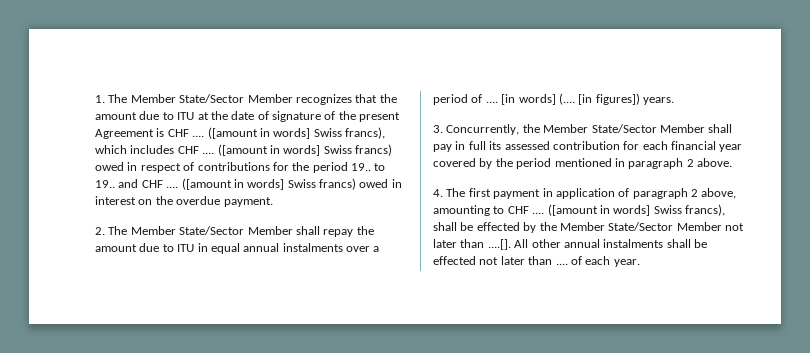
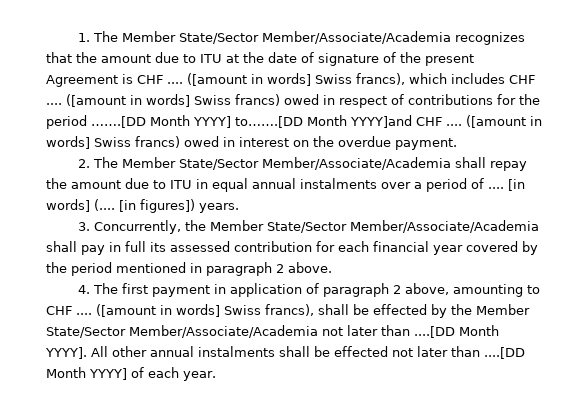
- 1. The Member State/Sector Member recognizes that the amount due to ITU at the date of signature of the present Agreement is CHF ....
+ 1. The Member State/Sector Member/Associate/Academia recognizes that the amount due to ITU at the date of signature of the present Agreement is CHF ....
- ([amount in words] Swiss francs) owed in respect of contributions for the period 19.. to 19.. and CHF ....
+ ([amount in words] Swiss francs) owed in respect of contributions for the period …….[DD Month YYYY] to…….[DD Month YYYY]and CHF ....
- 2. The Member State/Sector Member shall repay the amount due to ITU in equal annual instalments over a period of ....
+ 2. The Member State/Sector Member/Associate/Academia shall repay the amount due to ITU in equal annual instalments over a period of ....
- 3. Concurrently, the Member State/Sector Member shall pay in full its assessed contribution for each financial year covered by the period mentioned in paragraph 2 above.
+ 3. Concurrently, the Member State/Sector Member/Associate/Academia shall pay in full its assessed contribution for each financial year covered by the period mentioned in paragraph 2 above.
- ([amount in words] Swiss francs), shall be effected by the Member State/Sector Member not later than ....[]. All other annual instalments shall be effected not later than .... of each year.
+ ([amount in words] Swiss francs), shall be effected by the Member State/Sector Member/Associate/Academia not later than ....[DD Month YYYY]. All other annual instalments shall be effected not later than ....[DD Month YYYY] of each year.

